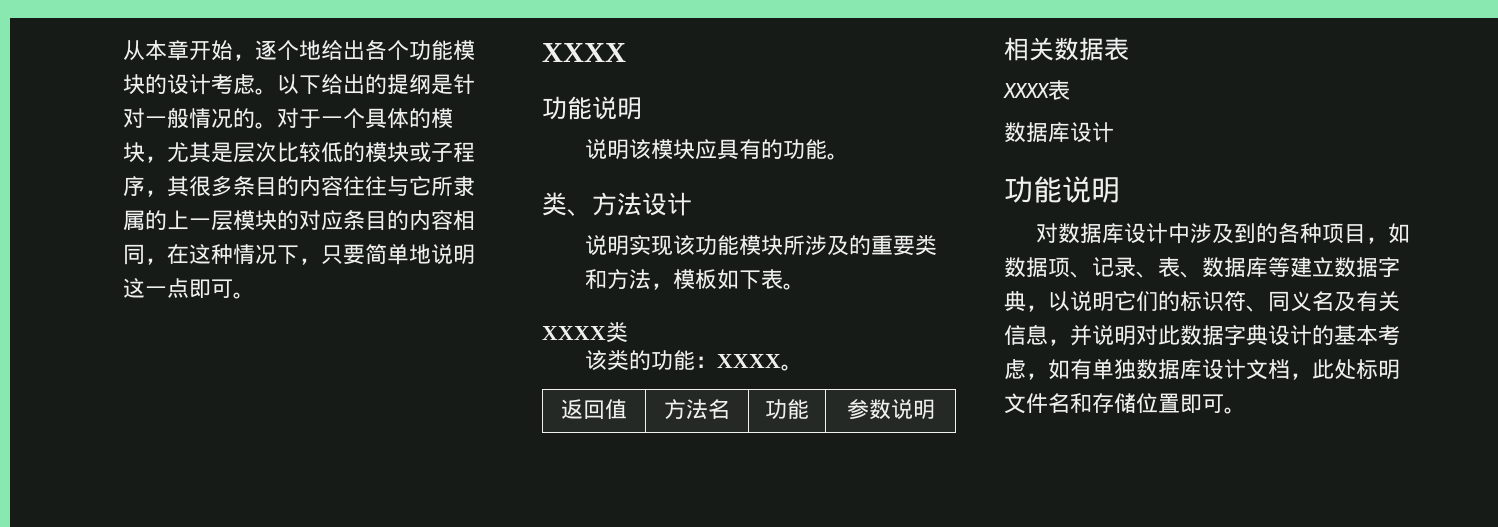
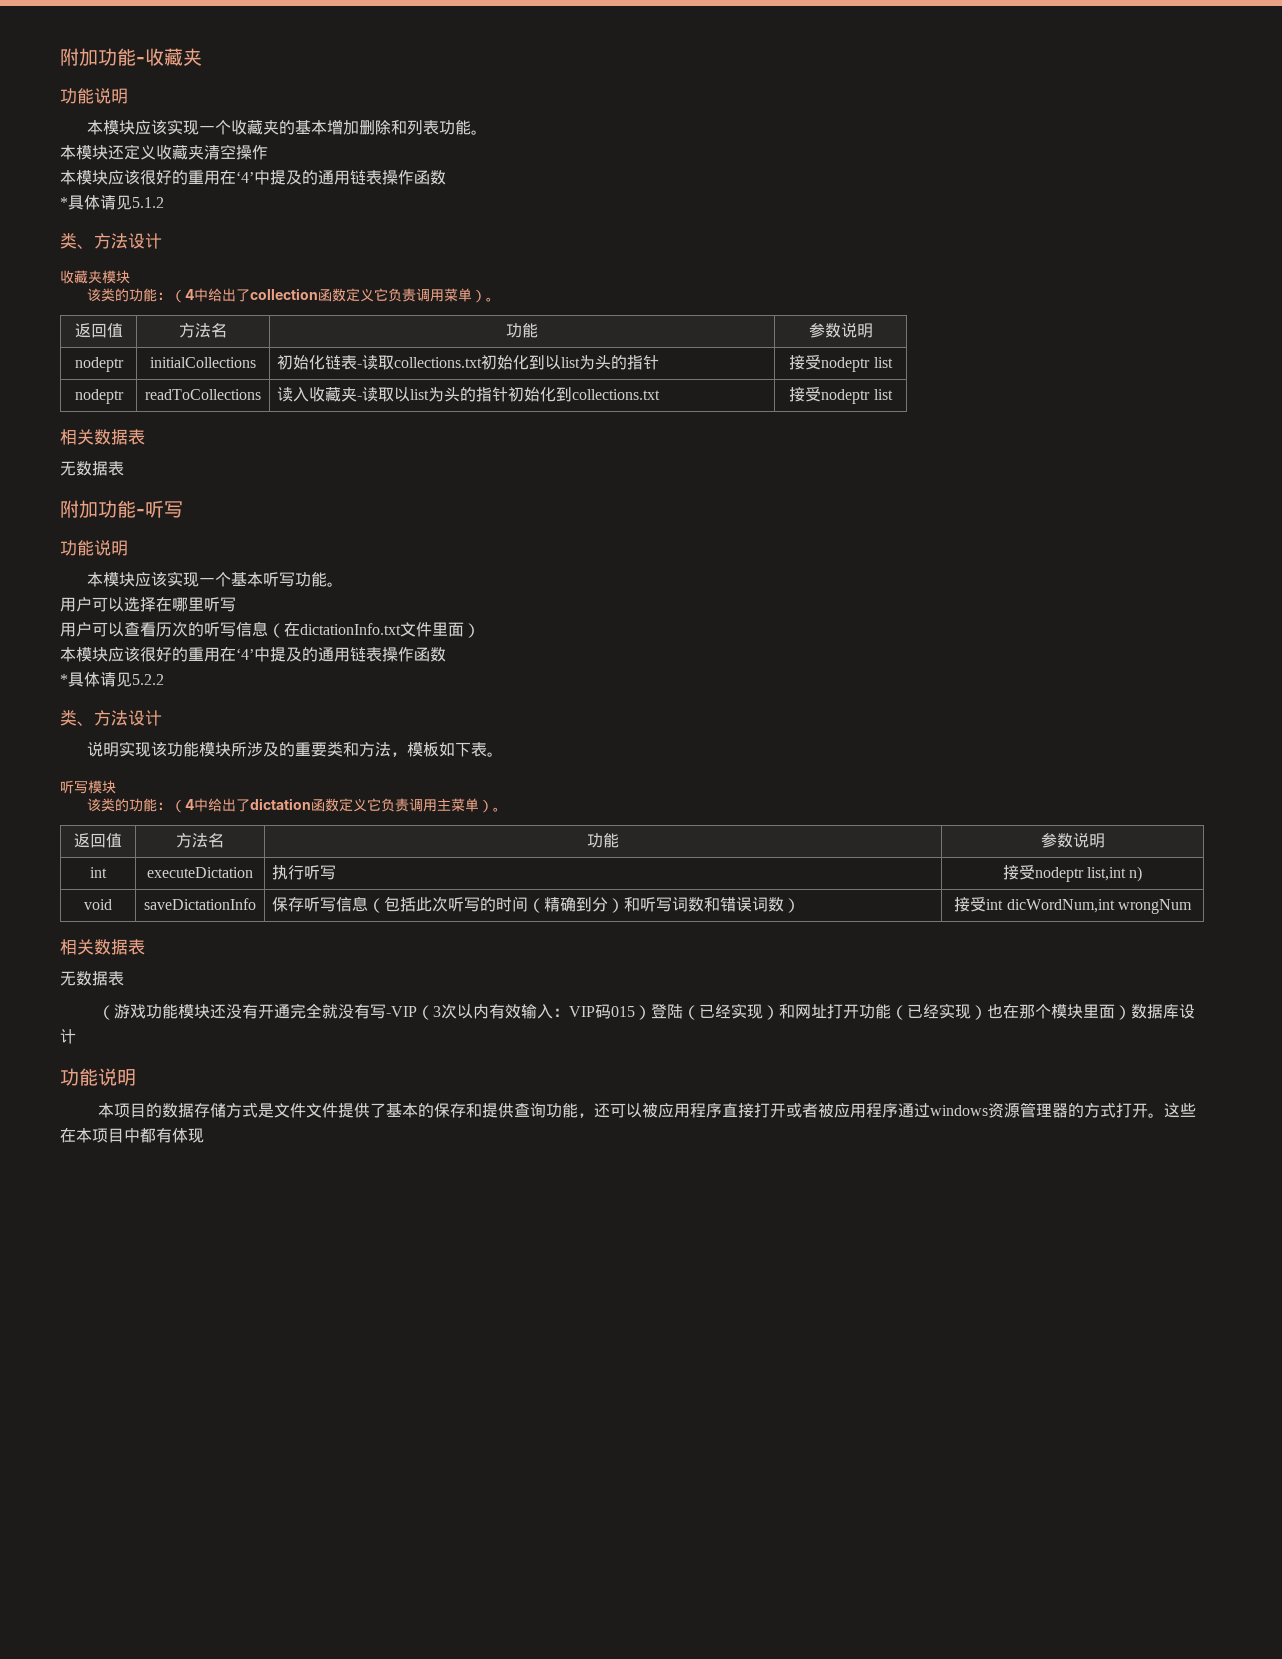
- 从本章开始，逐个地给出各个功能模块的设计考虑。以下给出的提纲是针对一般情况的。对于一个具体的模块，尤其是层次比较低的模块或子程序，其很多条目的内容往往与它所隶属的上一层模块的对应条目的内容相同，在这种情况下，只要简单地说明这一点即可。
- XXXX
+ 附加功能-收藏夹
  功能说明
- 说明该模块应具有的功能。
+ 本模块应该实现一个收藏夹的基本增加删除和列表功能。
+ 本模块还定义收藏夹清空操作
+ 本模块应该很好的重用在‘4’中提及的通用链表操作函数
+ *具体请见5.1.2
+ 类、方法设计
+ 收藏夹模块
+ 该类的功能：（4中给出了collection函数定义它负责调用菜单）。
+ 返回值 | 方法名 | 功能 | 参数说明
+ nodeptr | initialCollections | 初始化链表-读取collections.txt初始化到以list为头的指针 | 接受nodeptr list
+ nodeptr | readToCollections | 读入收藏夹-读取以list为头的指针初始化到collections.txt | 接受nodeptr list
+ 相关数据表
+ 无数据表
+ 附加功能-听写
+ 功能说明
+ 本模块应该实现一个基本听写功能。
+ 用户可以选择在哪里听写
+ 用户可以查看历次的听写信息（在dictationInfo.txt文件里面）
+ 本模块应该很好的重用在‘4’中提及的通用链表操作函数
+ *具体请见5.2.2
- XXXX类
- 该类的功能：XXXX。
+ 听写模块
+ 该类的功能：（4中给出了dictation函数定义它负责调用主菜单）。
  返回值 | 方法名 | 功能 | 参数说明
+ int | executeDictation | 执行听写 | 接受nodeptr list,int n)
+ void | saveDictationInfo | 保存听写信息（包括此次听写的时间（精确到分）和听写词数和错误词数） | 接受int dicWordNum,int wrongNum
  相关数据表
- XXXX表
- 数据库设计
+ 无数据表
+ （游戏功能模块还没有开通完全就没有写-VIP（3次以内有效输入：VIP码015）登陆（已经实现）和网址打开功能（已经实现）也在那个模块里面）数据库设计
- 对数据库设计中涉及到的各种项目，如数据项、记录、表、数据库等建立数据字典，以说明它们的标识符、同义名及有关信息，并说明对此数据字典设计的基本考虑，如有单独数据库设计文档，此处标明文件名和存储位置即可。
+ 本项目的数据存储方式是文件文件提供了基本的保存和提供查询功能，还可以被应用程序直接打开或者被应用程序通过windows资源管理器的方式打开。这些在本项目中都有体现

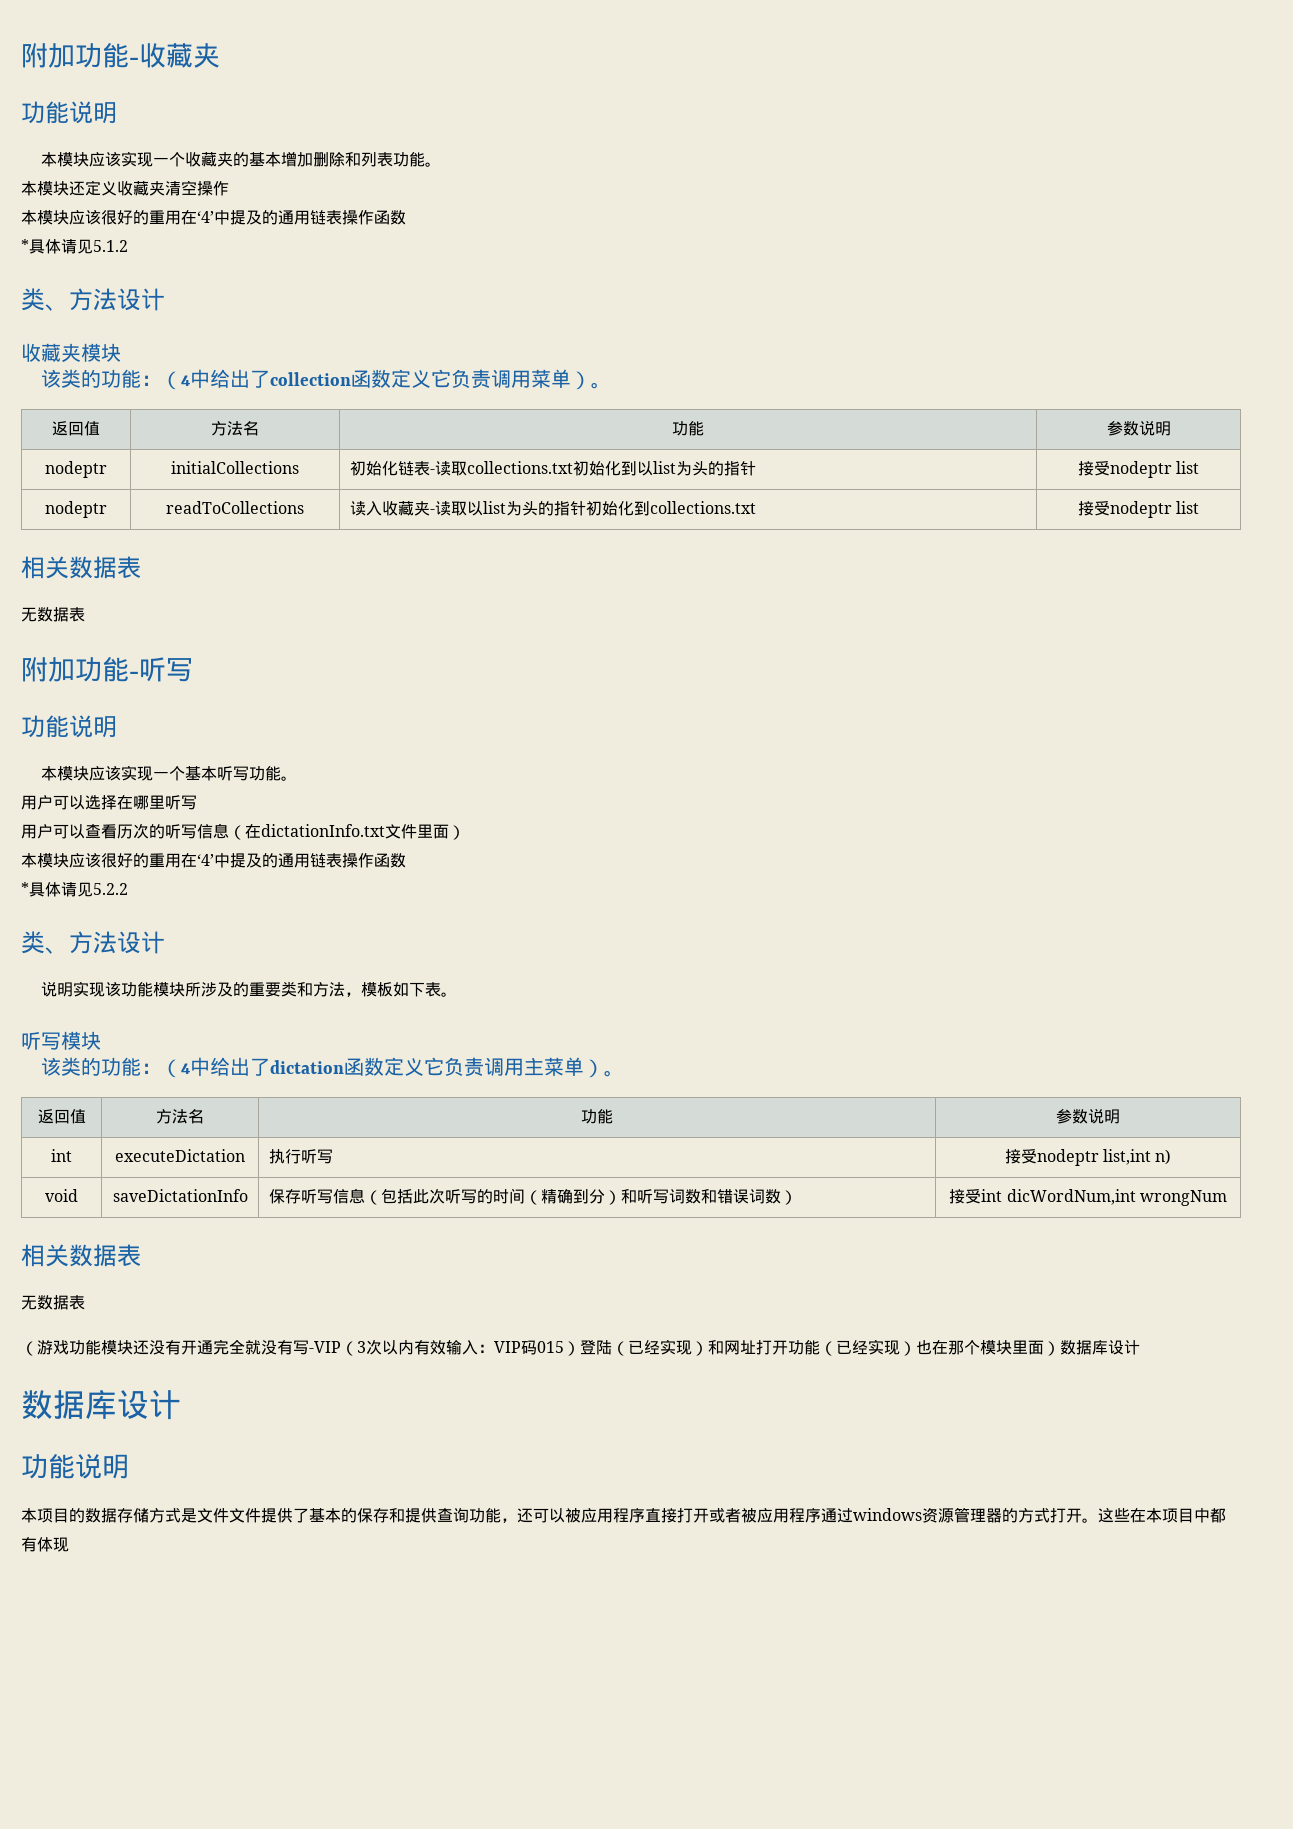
  （游戏功能模块还没有开通完全就没有写-VIP（3次以内有效输入：VIP码015）登陆（已经实现）和网址打开功能（已经实现）也在那个模块里面）数据库设计
+ 数据库设计

